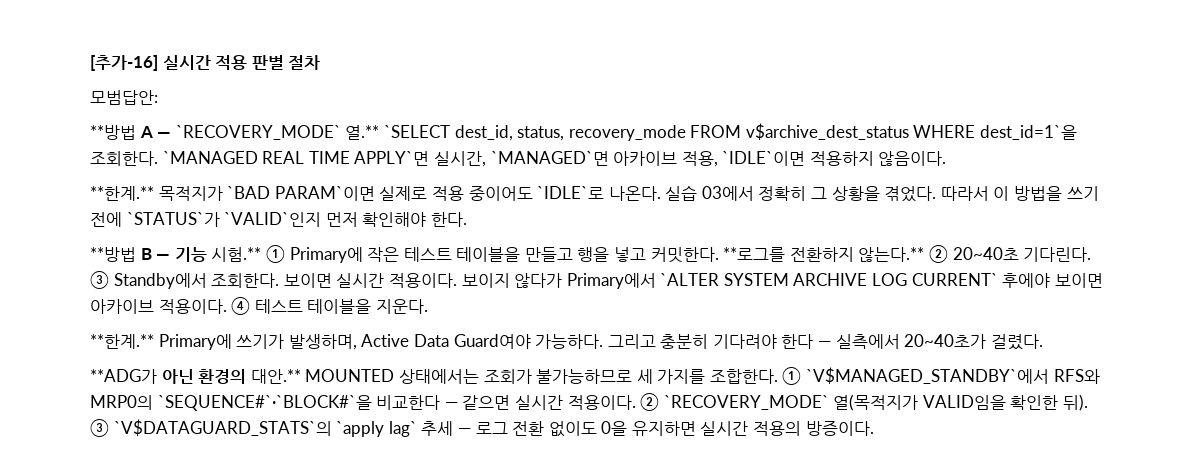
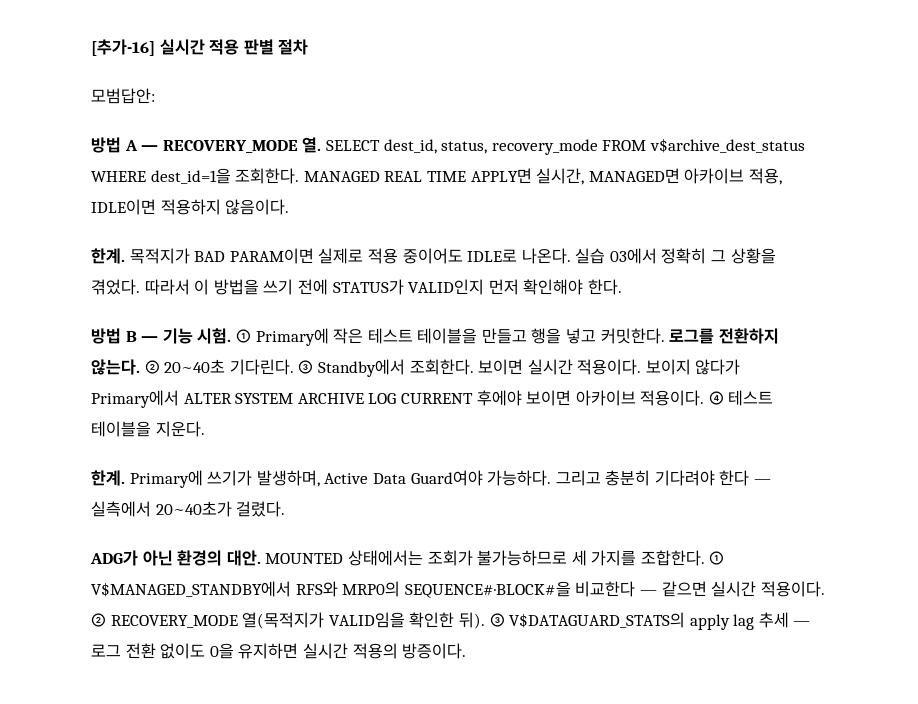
- **방법 A — `RECOVERY_MODE` 열.** `SELECT dest_id, status, recovery_mode FROM v$archive_dest_status WHERE dest_id=1`을 조회한다. `MANAGED REAL TIME APPLY`면 실시간, `MANAGED`면 아카이브 적용, `IDLE`이면 적용하지 않음이다.
+ 방법 A — RECOVERY_MODE 열. SELECT dest_id, status, recovery_mode FROM v$archive_dest_status WHERE dest_id=1을 조회한다. MANAGED REAL TIME APPLY면 실시간, MANAGED면 아카이브 적용, IDLE이면 적용하지 않음이다.
- **한계.** 목적지가 `BAD PARAM`이면 실제로 적용 중이어도 `IDLE`로 나온다.
+ 한계. 목적지가 BAD PARAM이면 실제로 적용 중이어도 IDLE로 나온다.
- 따라서 이 방법을 쓰기 전에 `STATUS`가 `VALID`인지 먼저 확인해야 한다.
+ 따라서 이 방법을 쓰기 전에 STATUS가 VALID인지 먼저 확인해야 한다.
- **방법 B — 기능 시험.** ① Primary에 작은 테스트 테이블을 만들고 행을 넣고 커밋한다.
+ 방법 B — 기능 시험. ① Primary에 작은 테스트 테이블을 만들고 행을 넣고 커밋한다.
- **로그를 전환하지 않는다.** ② 20~40초 기다린다.
+ 로그를 전환하지 않는다. ② 20~40초 기다린다.
- 보이지 않다가 Primary에서 `ALTER SYSTEM ARCHIVE LOG CURRENT` 후에야 보이면 아카이브 적용이다.
+ 보이지 않다가 Primary에서 ALTER SYSTEM ARCHIVE LOG CURRENT 후에야 보이면 아카이브 적용이다.
- **한계.** Primary에 쓰기가 발생하며, Active Data Guard여야 가능하다.
+ 한계. Primary에 쓰기가 발생하며, Active Data Guard여야 가능하다.
- **ADG가 아닌 환경의 대안.** MOUNTED 상태에서는 조회가 불가능하므로 세 가지를 조합한다.
+ ADG가 아닌 환경의 대안. MOUNTED 상태에서는 조회가 불가능하므로 세 가지를 조합한다.
- ① `V$MANAGED_STANDBY`에서 RFS와 MRP0의 `SEQUENCE#`·`BLOCK#`을 비교한다 — 같으면 실시간 적용이다.
+ ① V$MANAGED_STANDBY에서 RFS와 MRP0의 SEQUENCE#·BLOCK#을 비교한다 — 같으면 실시간 적용이다.
- ② `RECOVERY_MODE` 열(목적지가 VALID임을 확인한 뒤).
+ ② RECOVERY_MODE 열(목적지가 VALID임을 확인한 뒤).
- ③ `V$DATAGUARD_STATS`의 `apply lag` 추세 — 로그 전환 없이도 0을 유지하면 실시간 적용의 방증이다.
+ ③ V$DATAGUARD_STATS의 apply lag 추세 — 로그 전환 없이도 0을 유지하면 실시간 적용의 방증이다.

